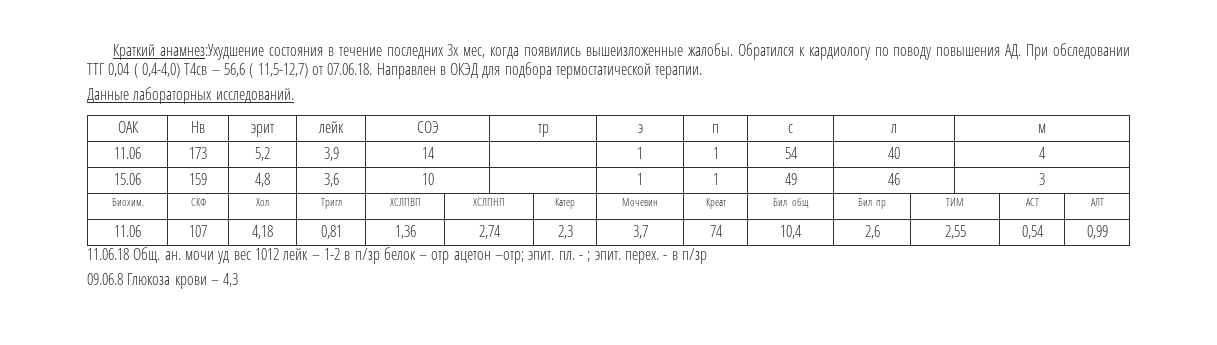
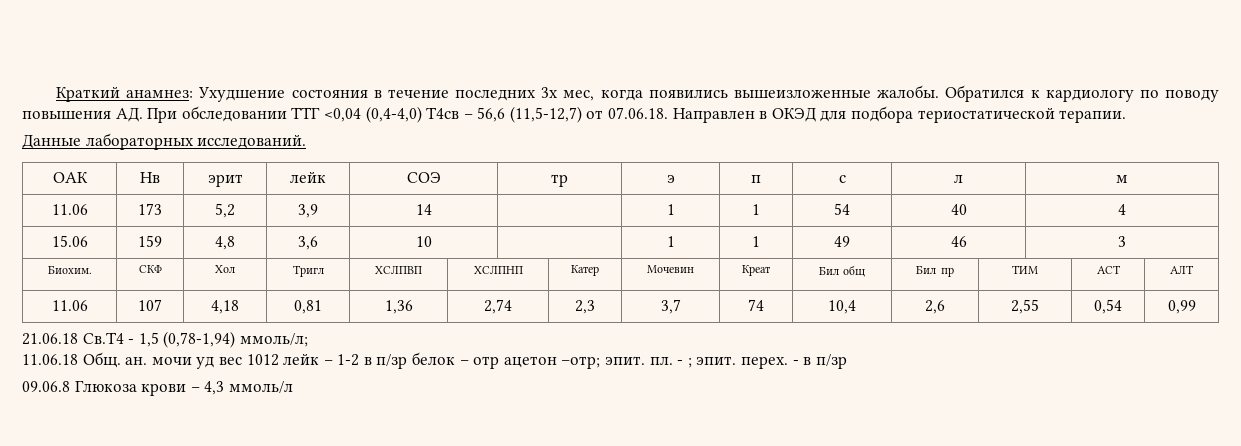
- Краткий анамнез:Ухудшение состояния в течение последних 3х мес, когда появились вышеизложенные жалобы.
+ Краткий анамнез: Ухудшение состояния в течение последних 3х мес, когда появились вышеизложенные жалобы.
- Обратился к кардиологу по поводу повышения АД. При обследовании ТТГ 0,04 ( 0,4-4,0) Т4св – 56,6 ( 11,5-12,7) от 07.06.18. Направлен в ОКЭД для подбора термостатической терапии.
+ Обратился к кардиологу по поводу повышения АД. При обследовании ТТГ <0,04 (0,4-4,0) Т4св – 56,6 (11,5-12,7) от 07.06.18. Направлен в ОКЭД для подбора териостатической терапии.
+ 21.06.18 Св.Т4 - 1,5 (0,78-1,94) ммоль/л;
- 09.06.8 Глюкоза крови – 4,3
+ 09.06.8 Глюкоза крови – 4,3 ммоль/л

